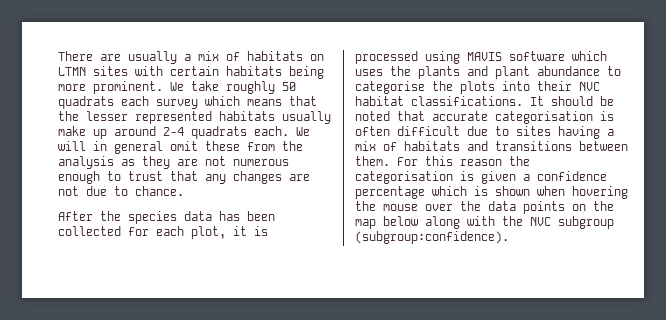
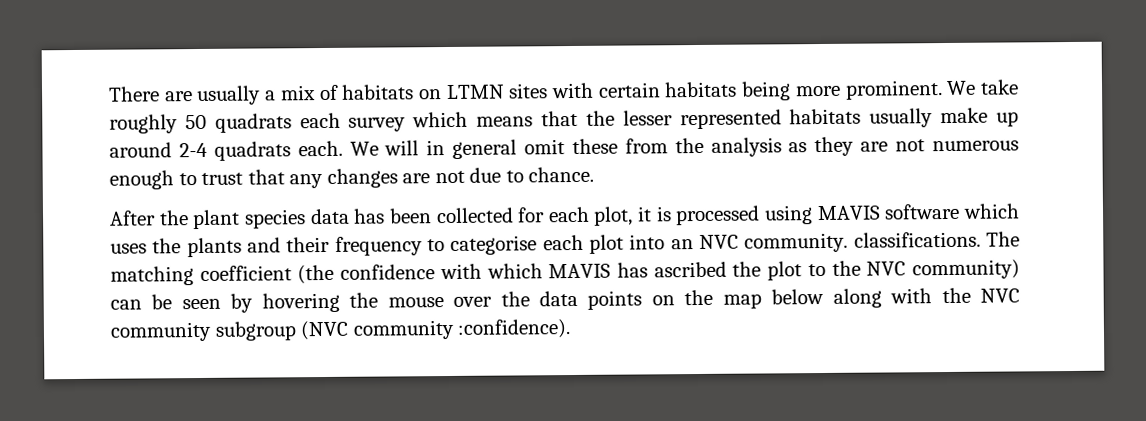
- After the species data has been collected for each plot, it is processed using MAVIS software which uses the plants and plant abundance to categorise the plots into their NVC habitat classifications. It should be noted that accurate categorisation is often difficult due to sites having a mix of habitats and transitions between them. For this reason the categorisation is given a confidence percentage which is shown when hovering the mouse over the data points on the map below along with the NVC subgroup (subgroup:confidence).
+ After the plant species data has been collected for each plot, it is processed using MAVIS software which uses the plants and their frequency to categorise each plot into an NVC community. classifications. The matching coefficient (the confidence with which MAVIS has ascribed the plot to the NVC community) can be seen by hovering the mouse over the data points on the map below along with the NVC community subgroup (NVC community :confidence).

